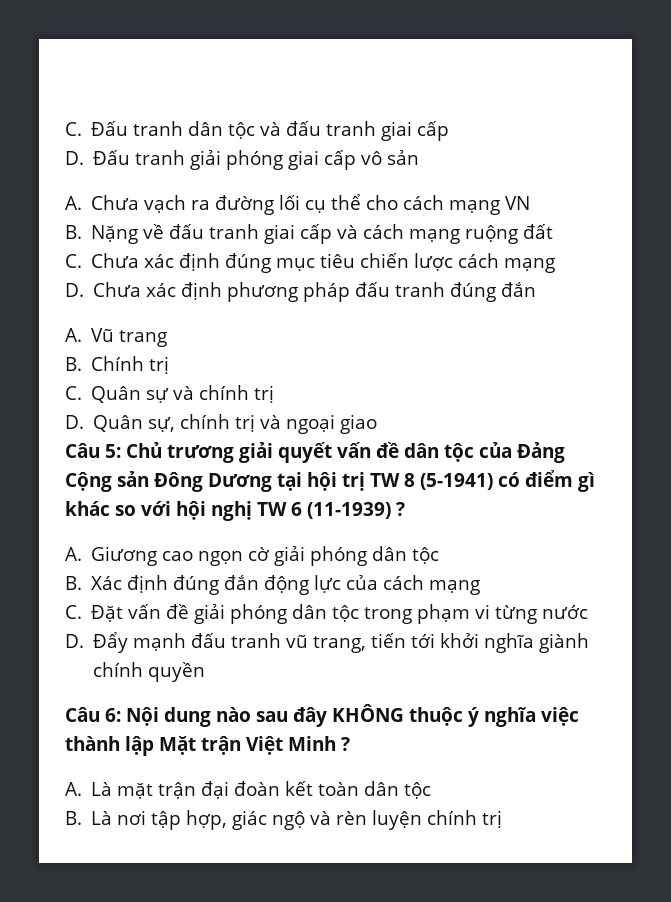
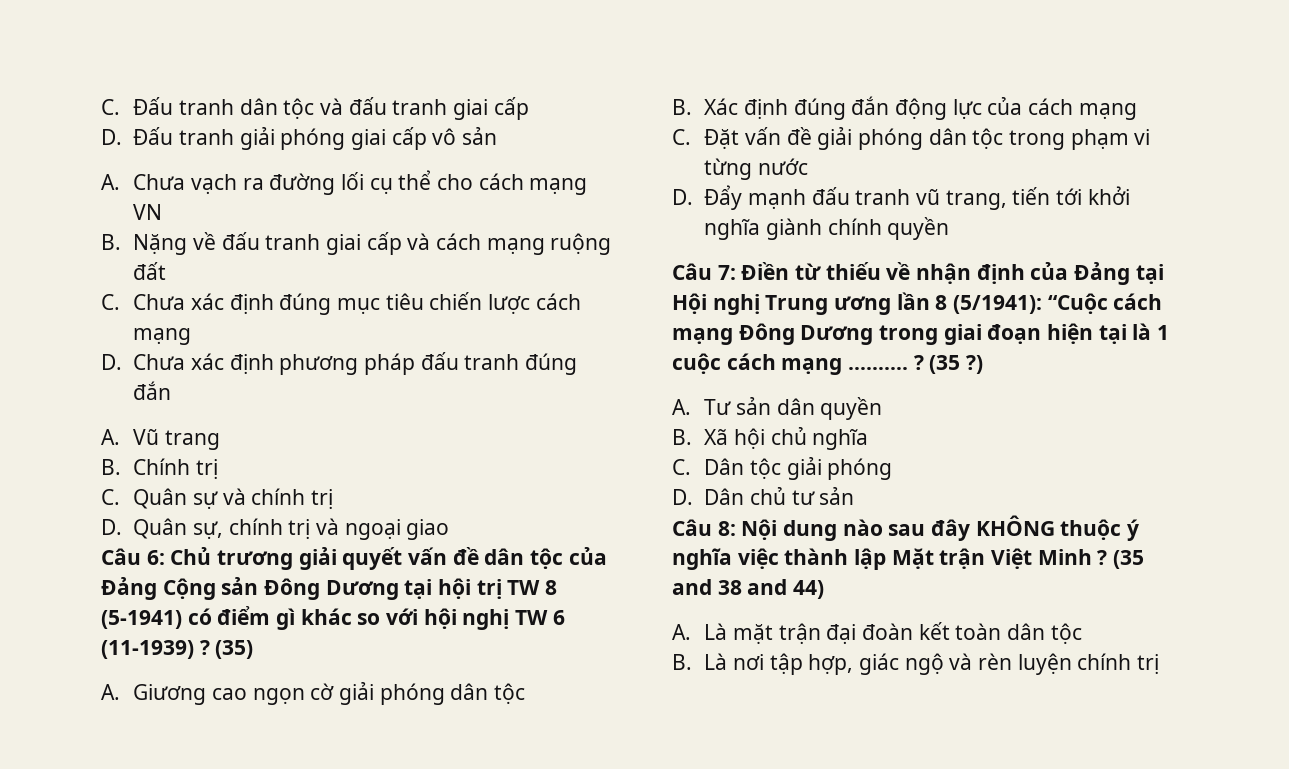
- Câu 5: Chủ trương giải quyết vấn đề dân tộc của Đảng Cộng sản Đông Dương tại hội trị TW 8 (5-1941) có điểm gì khác so với hội nghị TW 6 (11-1939) ?
+ Câu 6: Chủ trương giải quyết vấn đề dân tộc của Đảng Cộng sản Đông Dương tại hội trị TW 8 (5-1941) có điểm gì khác so với hội nghị TW 6 (11-1939) ? (35)
- Câu 6: Nội dung nào sau đây KHÔNG thuộc ý nghĩa việc thành lập Mặt trận Việt Minh ?
+ Câu 7: Điền từ thiếu về nhận định của Đảng tại Hội nghị Trung ương lần 8 (5/1941): “Cuộc cách mạng Đông Dương trong giai đoạn hiện tại là 1 cuộc cách mạng ………. ? (35 ?)
+ A. Tư sản dân quyền
+ B. Xã hội chủ nghĩa
+ C. Dân tộc giải phóng
+ D. Dân chủ tư sản
+ Câu 8: Nội dung nào sau đây KHÔNG thuộc ý nghĩa việc thành lập Mặt trận Việt Minh ? (35 and 38 and 44)

